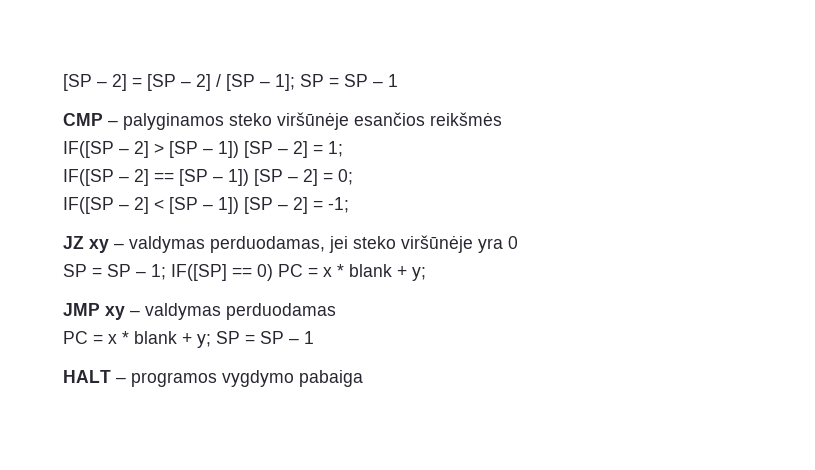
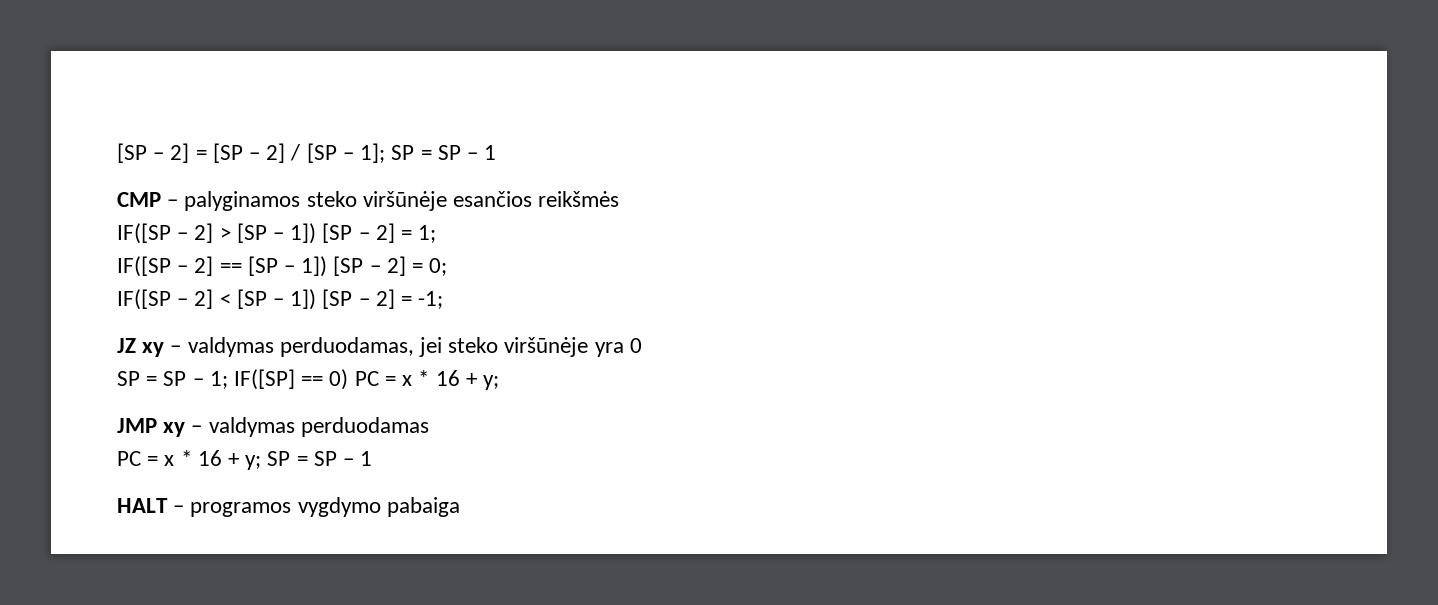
- SP = SP – 1; IF([SP] == 0) PC = x * blank + y;
+ SP = SP – 1; IF([SP] == 0) PC = x * 16 + y;
- PC = x * blank + y; SP = SP – 1
+ PC = x * 16 + y; SP = SP – 1

